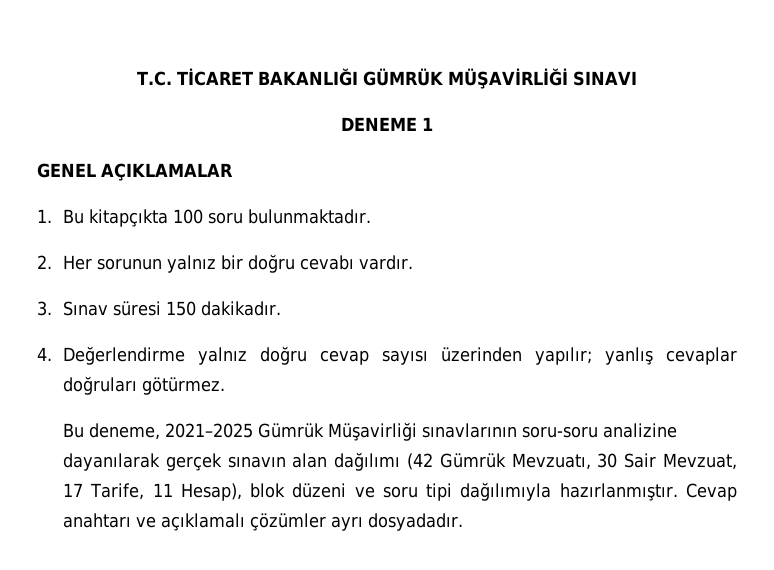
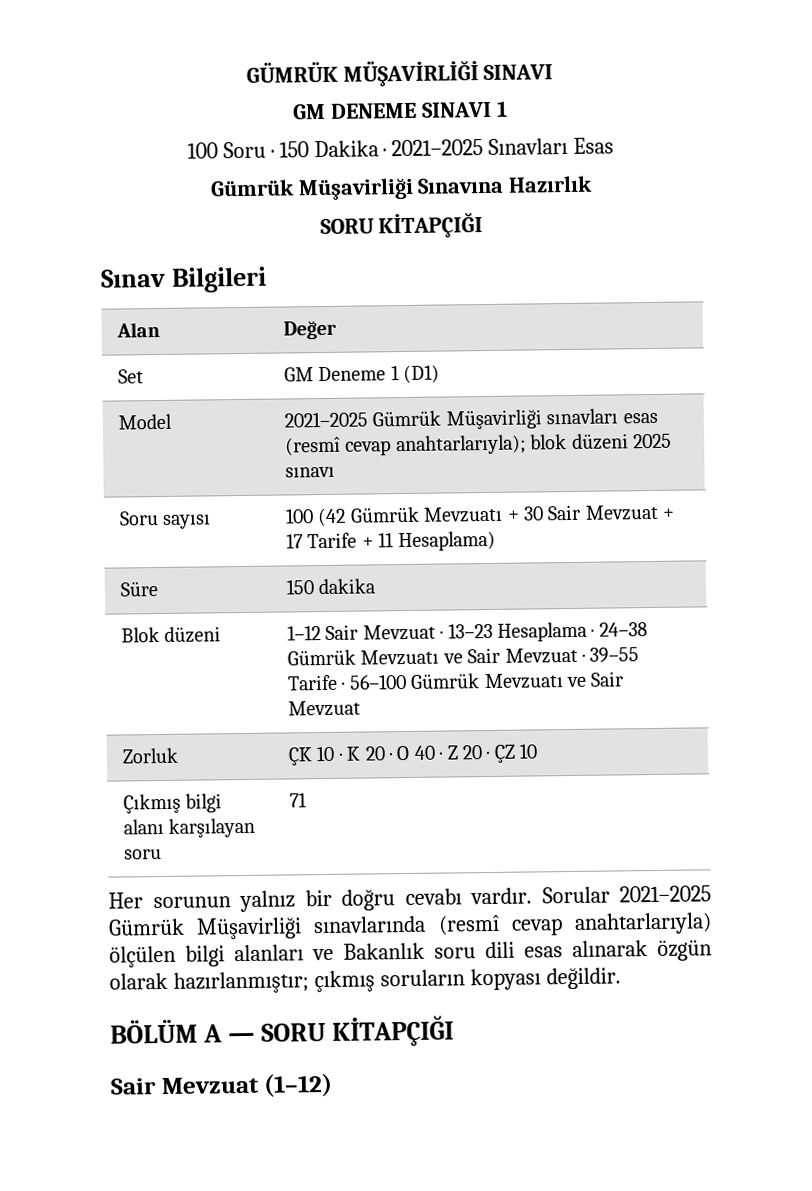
- T.C. TİCARET BAKANLIĞI GÜMRÜK MÜŞAVİRLİĞİ SINAVI
+ GÜMRÜK MÜŞAVİRLİĞİ SINAVI
- DENEME 1
- GENEL AÇIKLAMALAR
- 1. Bu kitapçıkta 100 soru bulunmaktadır.
- 2. Her sorunun yalnız bir doğru cevabı vardır.
- 3. Sınav süresi 150 dakikadır.
- 4. Değerlendirme yalnız doğru cevap sayısı üzerinden yapılır; yanlış cevaplar doğruları götürmez.
- Bu deneme, 2021–2025 Gümrük Müşavirliği sınavlarının soru-soru analizine dayanılarak gerçek sınavın alan dağılımı (42 Gümrük Mevzuatı, 30 Sair Mevzuat, 17 Tarife, 11 Hesap), blok düzeni ve soru tipi dağılımıyla hazırlanmıştır. Cevap anahtarı ve açıklamalı çözümler ayrı dosyadadır.
+ GM DENEME SINAVI 1
+ 100 Soru · 150 Dakika · 2021–2025 Sınavları Esas
+ Gümrük Müşavirliği Sınavına Hazırlık
+ SORU KİTAPÇIĞI
+ Sınav Bilgileri
+ Alan | Değer
+ Set | GM Deneme 1 (D1)
+ Model | 2021–2025 Gümrük Müşavirliği sınavları esas (resmî cevap anahtarlarıyla); blok düzeni 2025 sınavı
+ Soru sayısı | 100 (42 Gümrük Mevzuatı + 30 Sair Mevzuat + 17 Tarife + 11 Hesaplama)
+ Süre | 150 dakika
+ Blok düzeni | 1–12 Sair Mevzuat · 13–23 Hesaplama · 24–38 Gümrük Mevzuatı ve Sair Mevzuat · 39–55 Tarife · 56–100 Gümrük Mevzuatı ve Sair Mevzuat
+ Zorluk | ÇK 10 · K 20 · O 40 · Z 20 · ÇZ 10
+ Çıkmış bilgi alanı karşılayan soru | 71
+ Her sorunun yalnız bir doğru cevabı vardır. Sorular 2021–2025 Gümrük Müşavirliği sınavlarında (resmî cevap anahtarlarıyla) ölçülen bilgi alanları ve Bakanlık soru dili esas alınarak özgün olarak hazırlanmıştır; çıkmış soruların kopyası değildir.
+ BÖLÜM A — SORU KİTAPÇIĞI
+ Sair Mevzuat (1–12)

